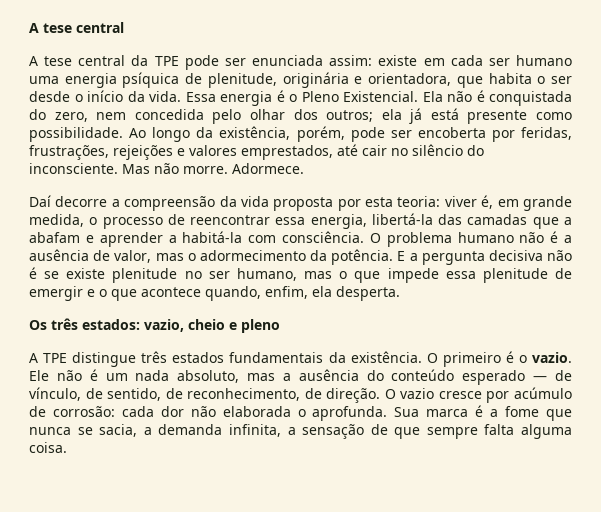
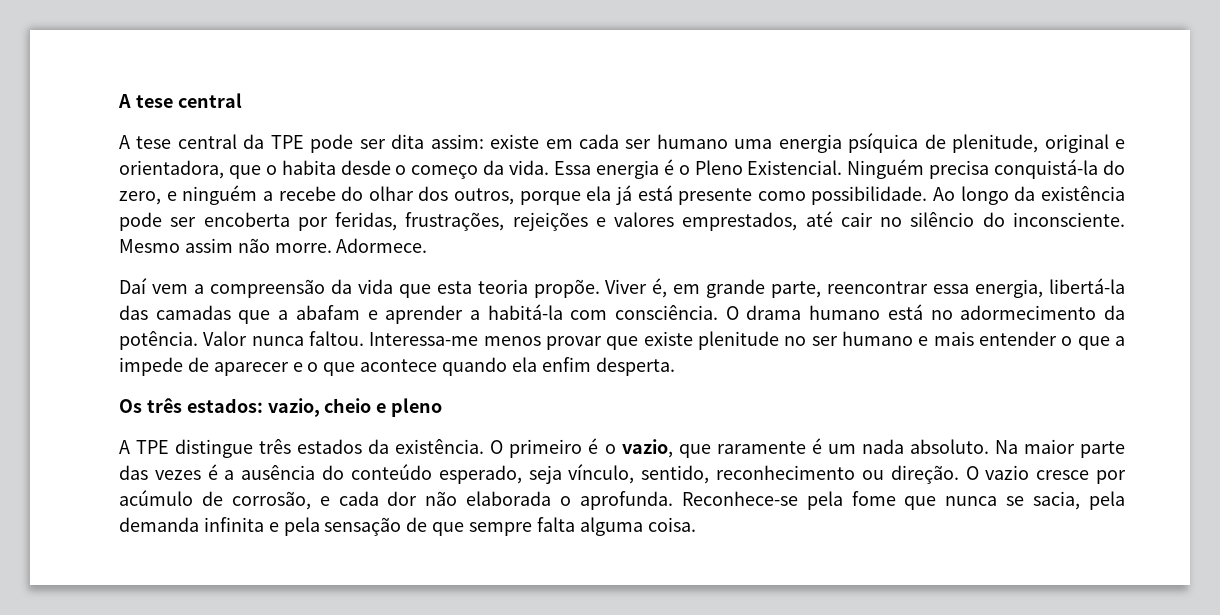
- A tese central da TPE pode ser enunciada assim: existe em cada ser humano uma energia psíquica de plenitude, originária e orientadora, que habita o ser desde o início da vida.
+ A tese central da TPE pode ser dita assim: existe em cada ser humano uma energia psíquica de plenitude, original e orientadora, que o habita desde o começo da vida.
- Ela não é conquistada do zero, nem concedida pelo olhar dos outros; ela já está presente como possibilidade.
+ Ninguém precisa conquistá-la do zero, e ninguém a recebe do olhar dos outros, porque ela já está presente como possibilidade.
- Ao longo da existência, porém, pode ser encoberta por feridas, frustrações, rejeições e valores emprestados, até cair no silêncio do inconsciente.
+ Ao longo da existência pode ser encoberta por feridas, frustrações, rejeições e valores emprestados, até cair no silêncio do inconsciente.
- Mas não morre.
+ Mesmo assim não morre.
- Daí decorre a compreensão da vida proposta por esta teoria: viver é, em grande medida, o processo de reencontrar essa energia, libertá-la das camadas que a abafam e aprender a habitá-la com consciência.
+ Daí vem a compreensão da vida que esta teoria propõe. Viver é, em grande parte, reencontrar essa energia, libertá-la das camadas que a abafam e aprender a habitá-la com consciência.
- O problema humano não é a ausência de valor, mas o adormecimento da potência. E a pergunta decisiva não é se existe plenitude no ser humano, mas o que impede essa plenitude de emergir e o que acontece quando, enfim, ela desperta.
+ O drama humano está no adormecimento da potência. Valor nunca faltou. Interessa-me menos provar que existe plenitude no ser humano e mais entender o que a impede de aparecer e o que acontece quando ela enfim desperta.
- A TPE distingue três estados fundamentais da existência.
+ A TPE distingue três estados da existência.
- O primeiro é o vazio. Ele não é um nada absoluto, mas a ausência do conteúdo esperado — de vínculo, de sentido, de reconhecimento, de direção.
+ O primeiro é o vazio, que raramente é um nada absoluto. Na maior parte das vezes é a ausência do conteúdo esperado, seja vínculo, sentido, reconhecimento ou direção.
- O vazio cresce por acúmulo de corrosão: cada dor não elaborada o aprofunda.
+ O vazio cresce por acúmulo de corrosão, e cada dor não elaborada o aprofunda.
- Sua marca é a fome que nunca se sacia, a demanda infinita, a sensação de que sempre falta alguma coisa.
+ Reconhece-se pela fome que nunca se sacia, pela demanda infinita e pela sensação de que sempre falta alguma coisa.

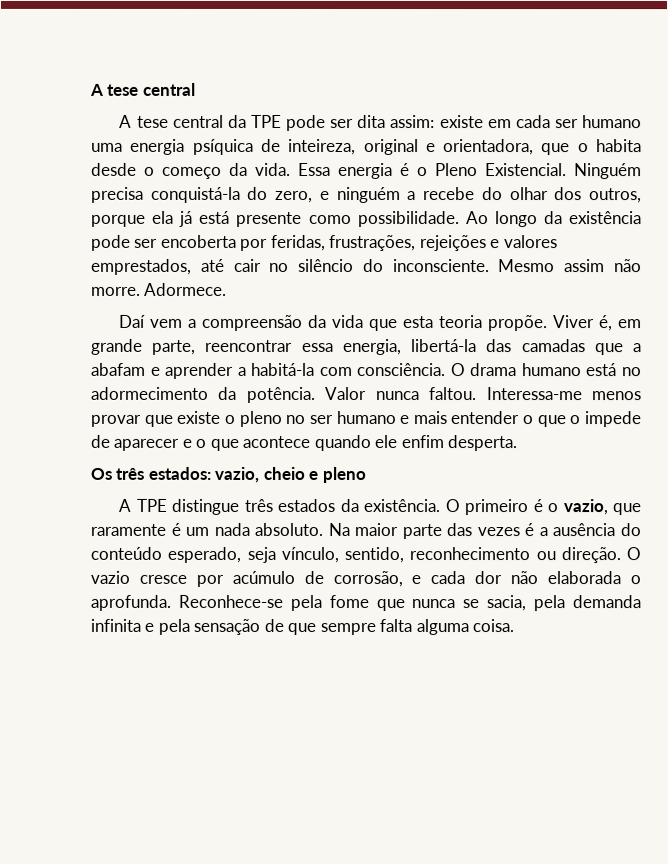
- A tese central da TPE pode ser dita assim: existe em cada ser humano uma energia psíquica de plenitude, original e orientadora, que o habita desde o começo da vida.
+ A tese central da TPE pode ser dita assim: existe em cada ser humano uma energia psíquica de inteireza, original e orientadora, que o habita desde o começo da vida.
- Interessa-me menos provar que existe plenitude no ser humano e mais entender o que a impede de aparecer e o que acontece quando ela enfim desperta.
+ Interessa-me menos provar que existe o pleno no ser humano e mais entender o que o impede de aparecer e o que acontece quando ele enfim desperta.

